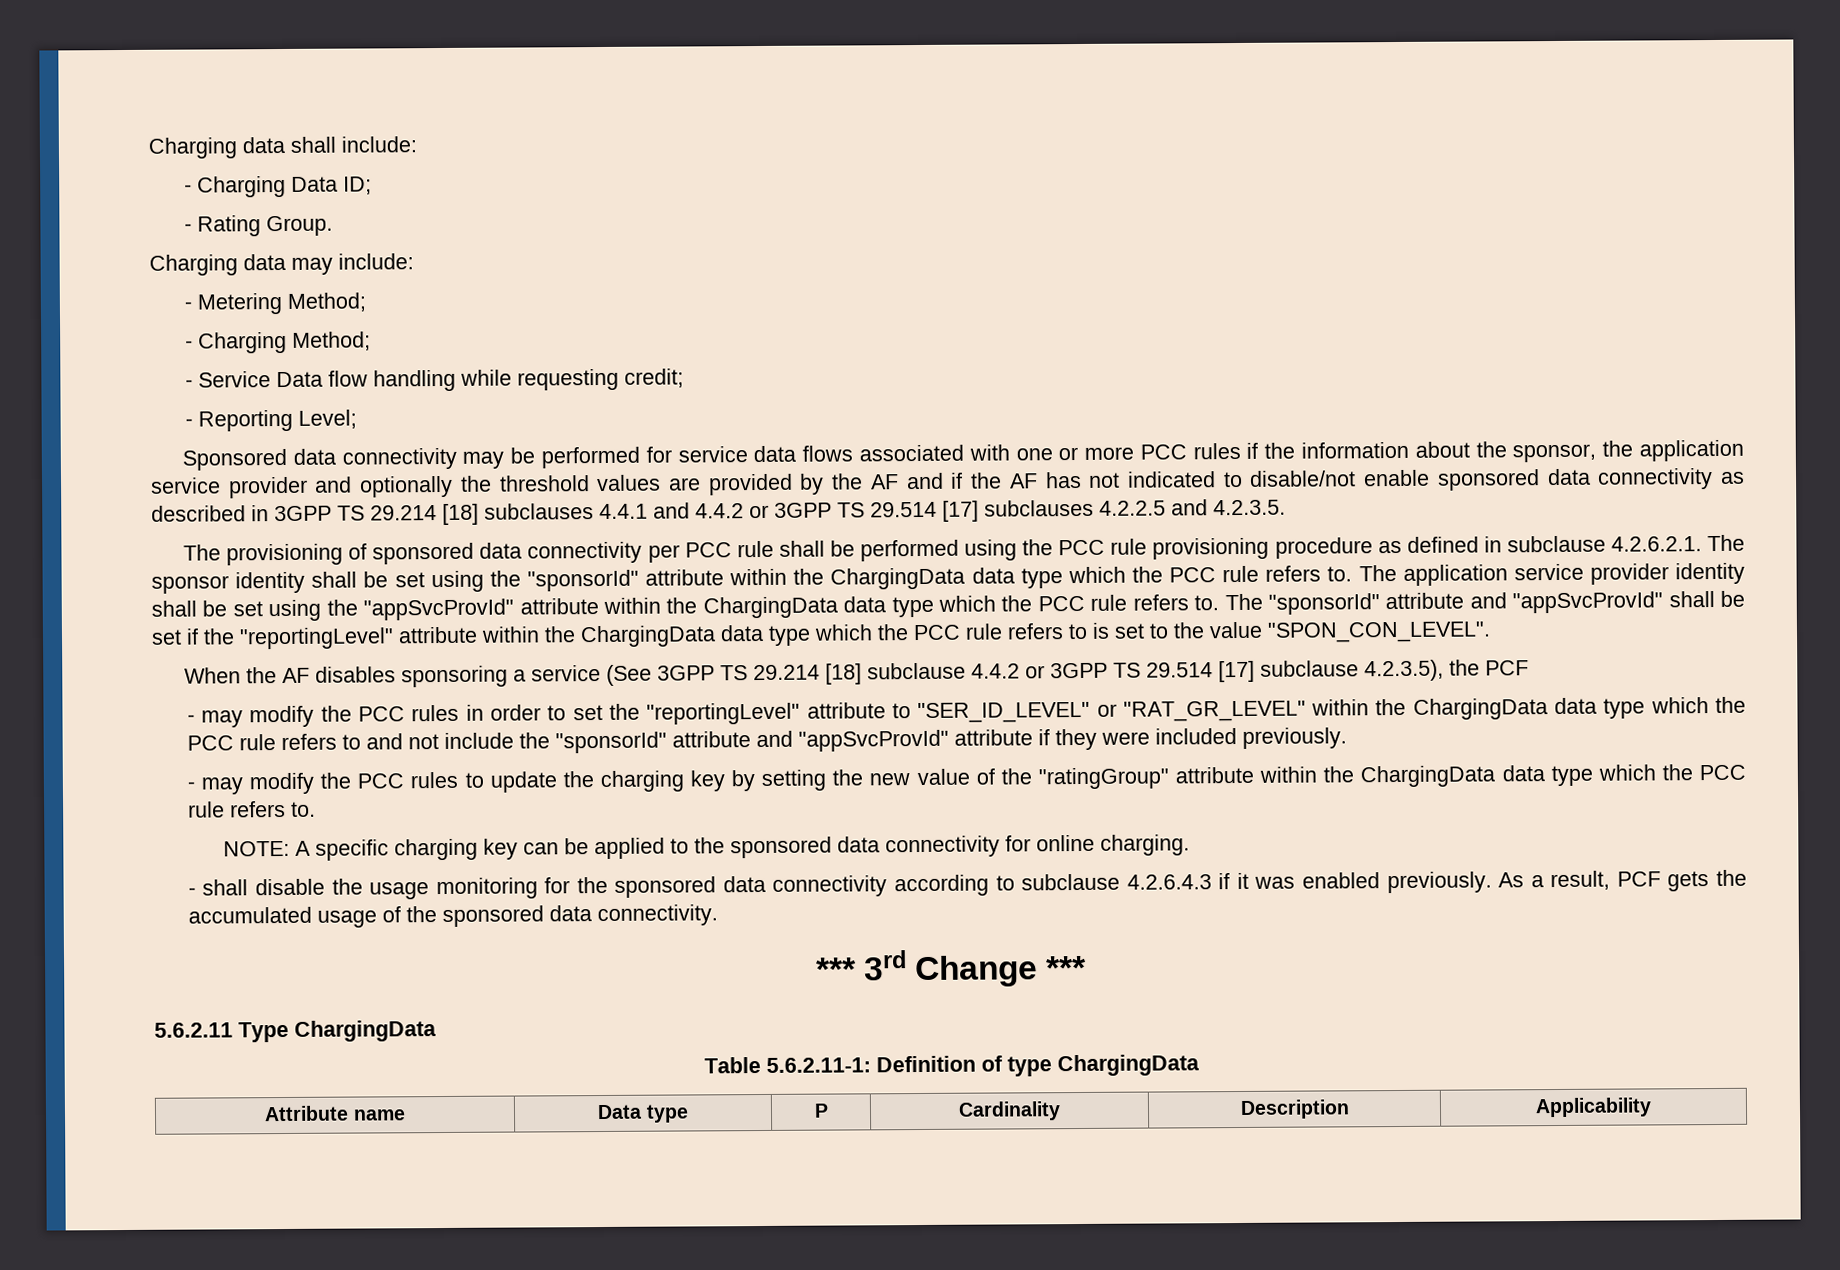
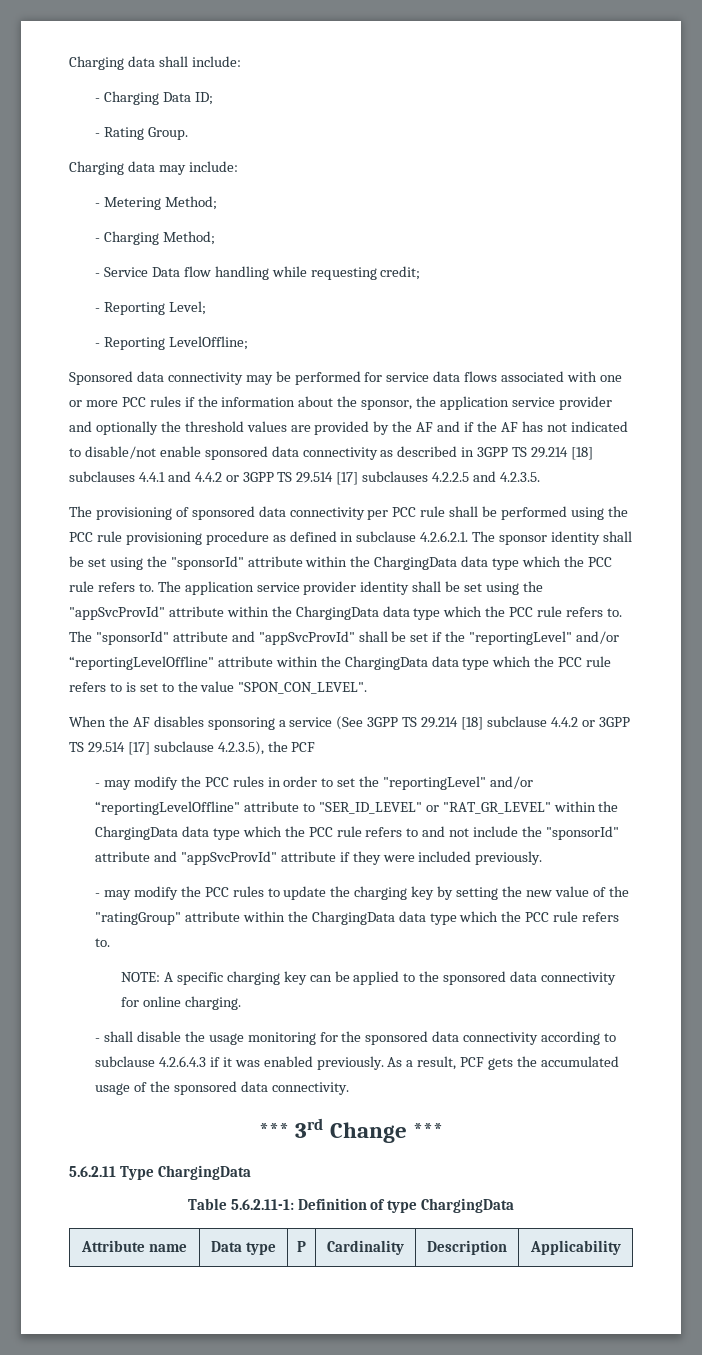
+ - Reporting LevelOffline;
- The "sponsorId" attribute and "appSvcProvId" shall be set if the "reportingLevel" attribute within the ChargingData data type which the PCC rule refers to is set to the value "SPON_CON_LEVEL".
+ The "sponsorId" attribute and "appSvcProvId" shall be set if the "reportingLevel" and/or “reportingLevelOffline" attribute within the ChargingData data type which the PCC rule refers to is set to the value "SPON_CON_LEVEL".
- - may modify the PCC rules in order to set the "reportingLevel" attribute to "SER_ID_LEVEL" or "RAT_GR_LEVEL" within the ChargingData data type which the PCC rule refers to and not include the "sponsorId" attribute and "appSvcProvId" attribute if they were included previously.
+ - may modify the PCC rules in order to set the "reportingLevel" and/or “reportingLevelOffline" attribute to "SER_ID_LEVEL" or "RAT_GR_LEVEL" within the ChargingData data type which the PCC rule refers to and not include the "sponsorId" attribute and "appSvcProvId" attribute if they were included previously.

